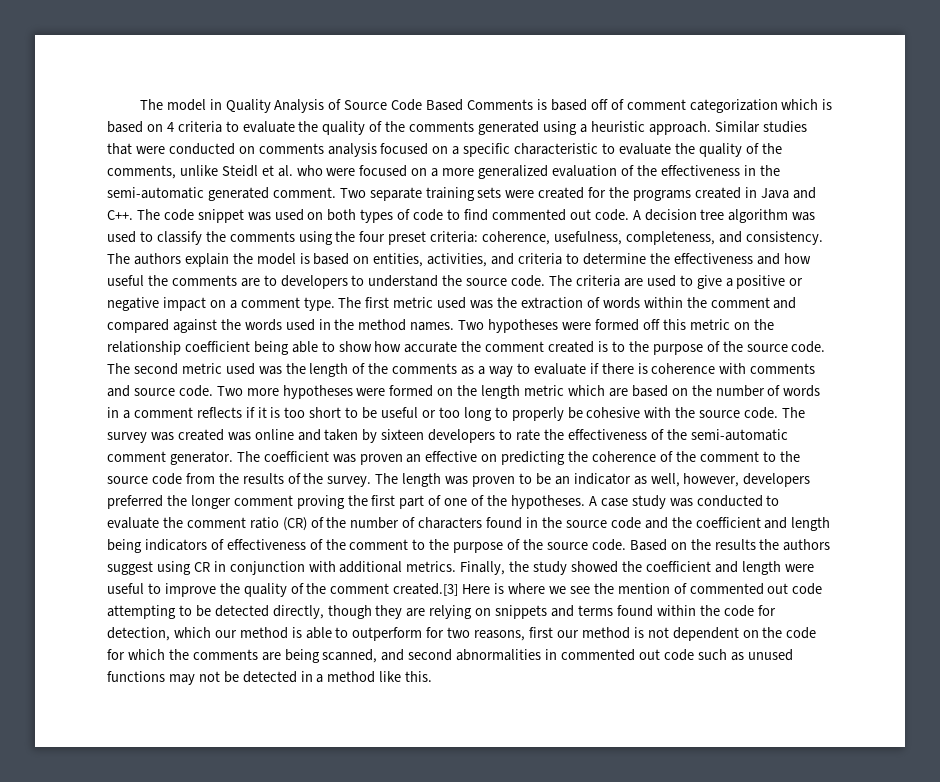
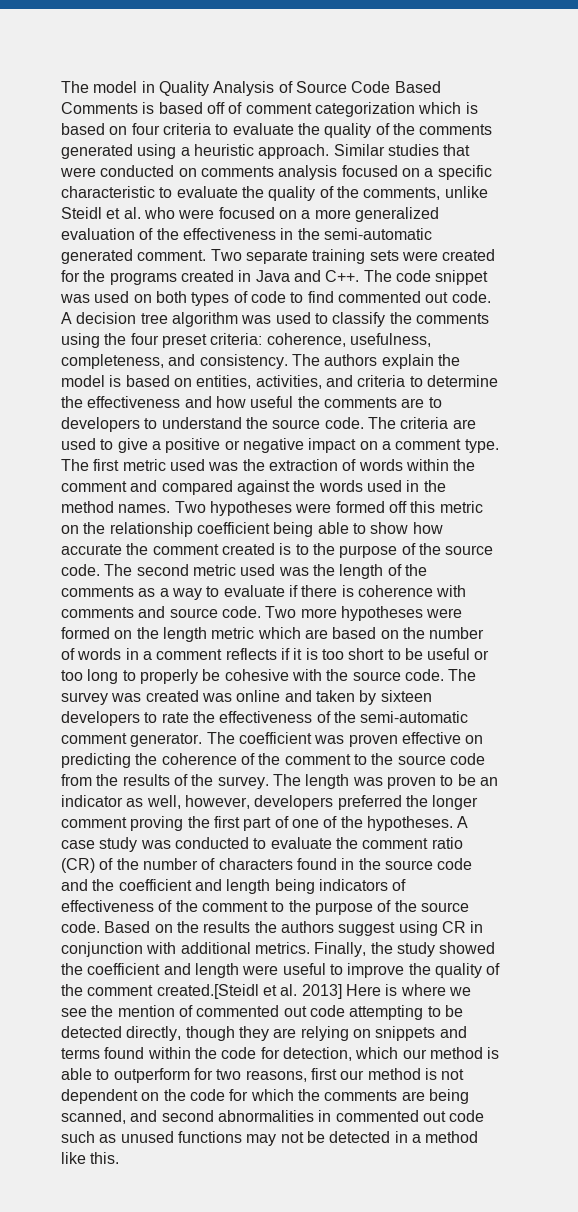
- The model in Quality Analysis of Source Code Based Comments is based off of comment categorization which is based on 4 criteria to evaluate the quality of the comments generated using a heuristic approach.
+ The model in Quality Analysis of Source Code Based Comments is based off of comment categorization which is based on four criteria to evaluate the quality of the comments generated using a heuristic approach.
- The coefficient was proven an effective on predicting the coherence of the comment to the source code from the results of the survey.
+ The coefficient was proven effective on predicting the coherence of the comment to the source code from the results of the survey.
- Finally, the study showed the coefficient and length were useful to improve the quality of the comment created.[3] Here is where we see the mention of commented out code attempting to be detected directly, though they are relying on snippets and terms found within the code for detection, which our method is able to outperform for two reasons, first our method is not dependent on the code for which the comments are being scanned, and second abnormalities in commented out code such as unused functions may not be detected in a method like this.
+ Finally, the study showed the coefficient and length were useful to improve the quality of the comment created.[Steidl et al. 2013] Here is where we see the mention of commented out code attempting to be detected directly, though they are relying on snippets and terms found within the code for detection, which our method is able to outperform for two reasons, first our method is not dependent on the code for which the comments are being scanned, and second abnormalities in commented out code such as unused functions may not be detected in a method like this.

